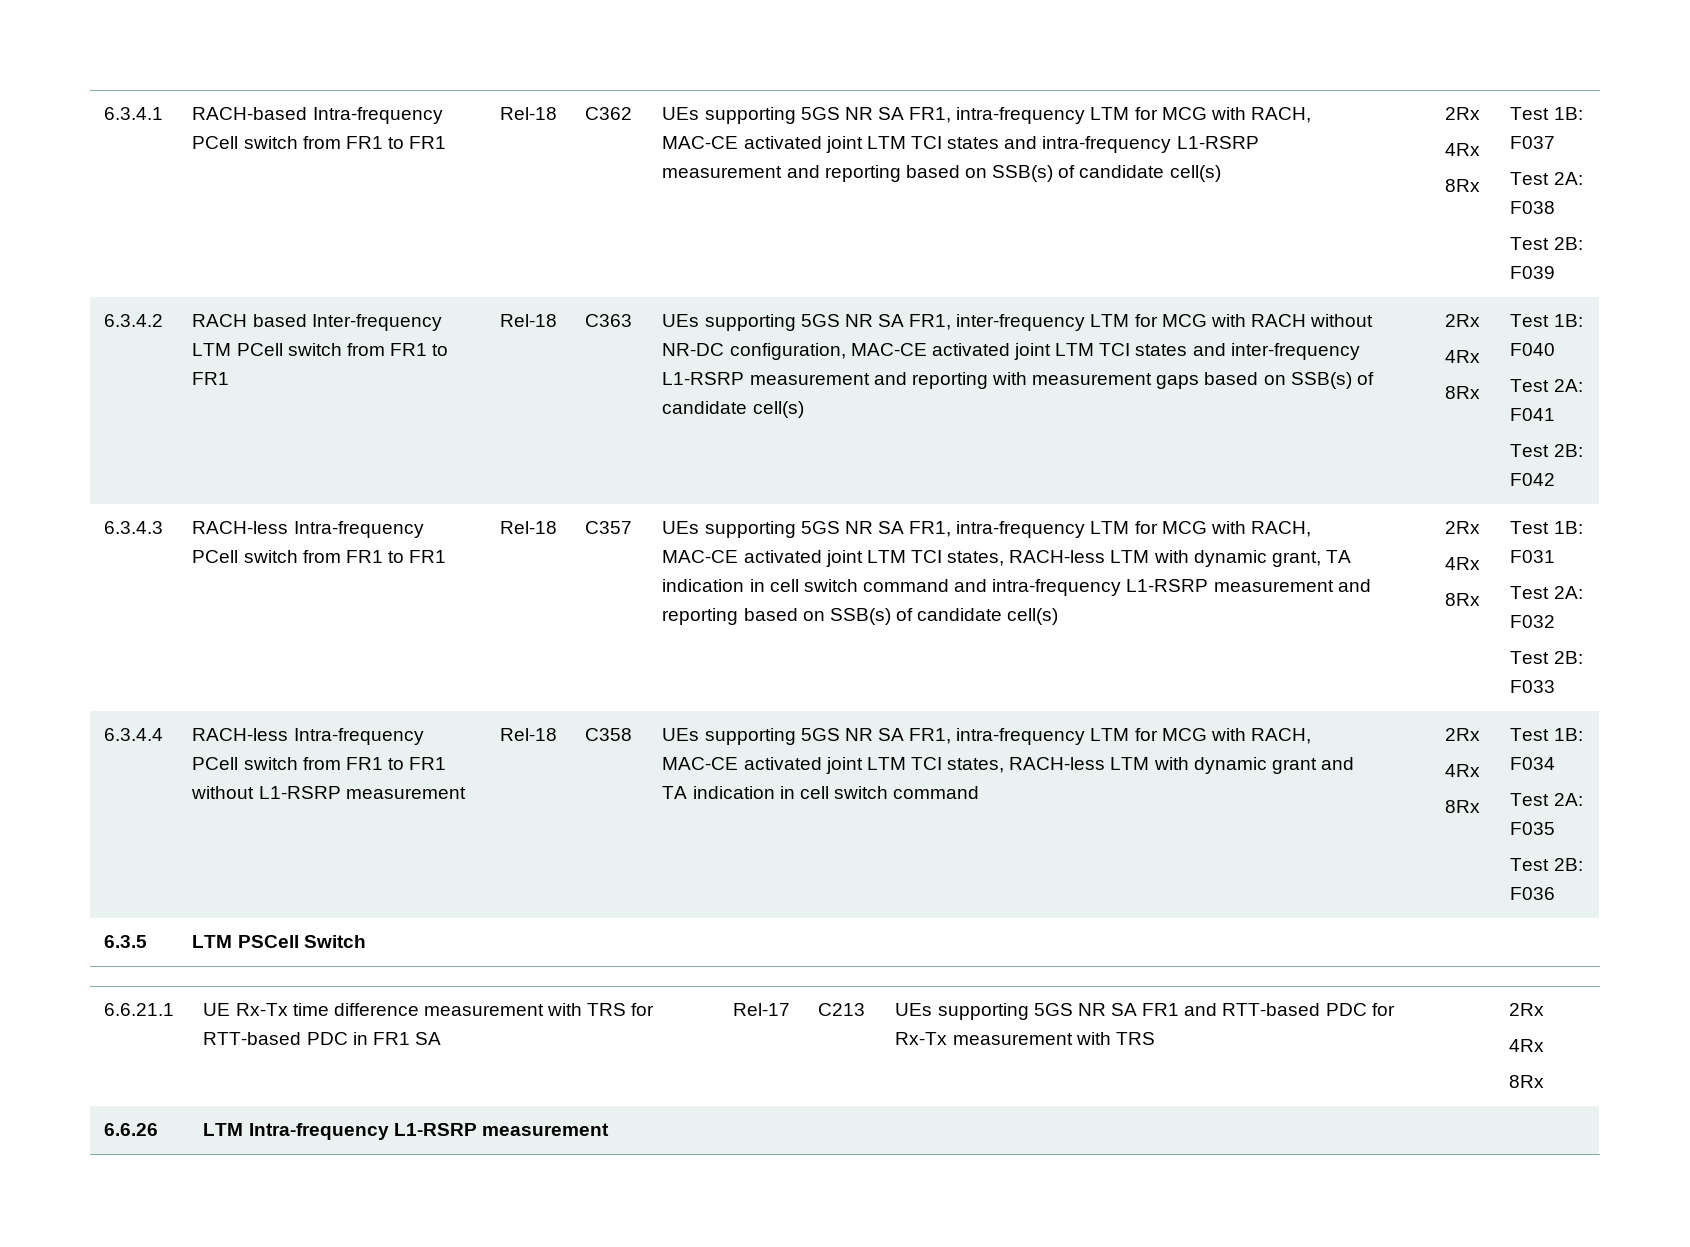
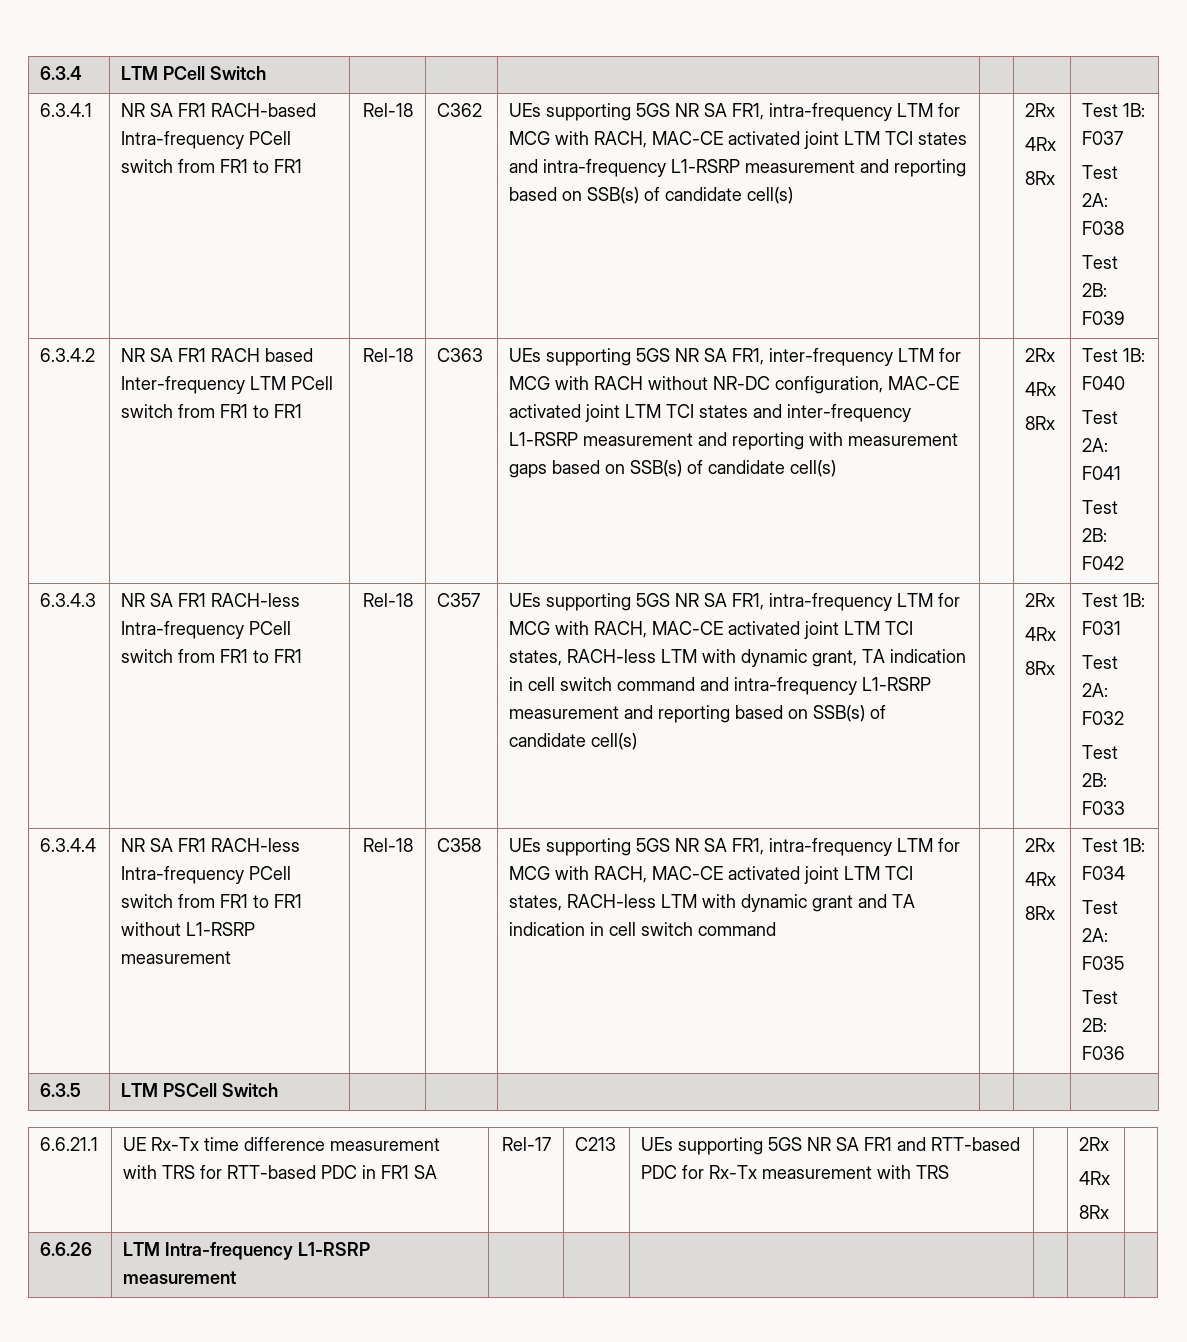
- 6.3.4.1 | RACH-based Intra-frequency PCell switch from FR1 to FR1
+ 6.3.4 | LTM PCell Switch | | | | | |
+ 6.3.4.1 | NR SA FR1 RACH-based Intra-frequency PCell switch from FR1 to FR1
- RACH based Inter-frequency LTM PCell switch from FR1 to FR1
+ NR SA FR1 RACH based Inter-frequency LTM PCell switch from FR1 to FR1
- 6.3.4.3 | RACH-less Intra-frequency PCell switch from FR1 to FR1
+ 6.3.4.3 | NR SA FR1 RACH-less Intra-frequency PCell switch from FR1 to FR1
- RACH-less Intra-frequency PCell switch from FR1 to FR1 without L1-RSRP measurement
+ NR SA FR1 RACH-less Intra-frequency PCell switch from FR1 to FR1 without L1-RSRP measurement

